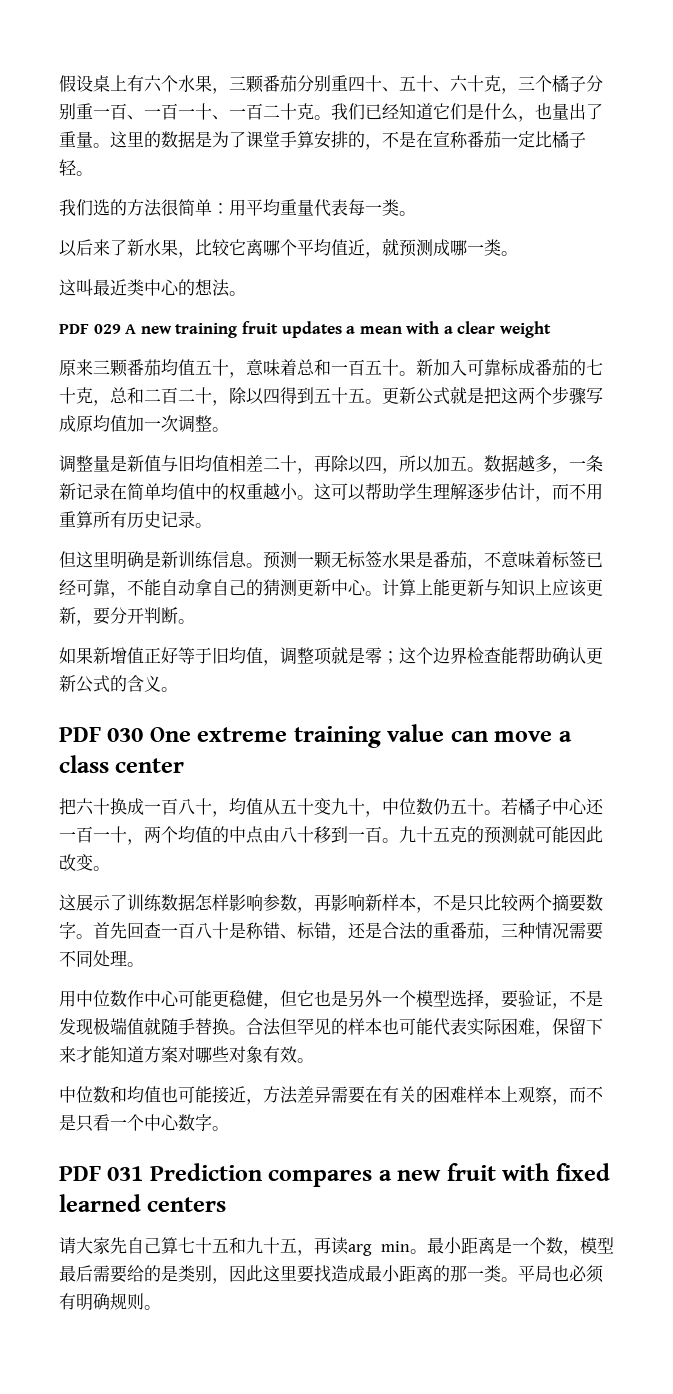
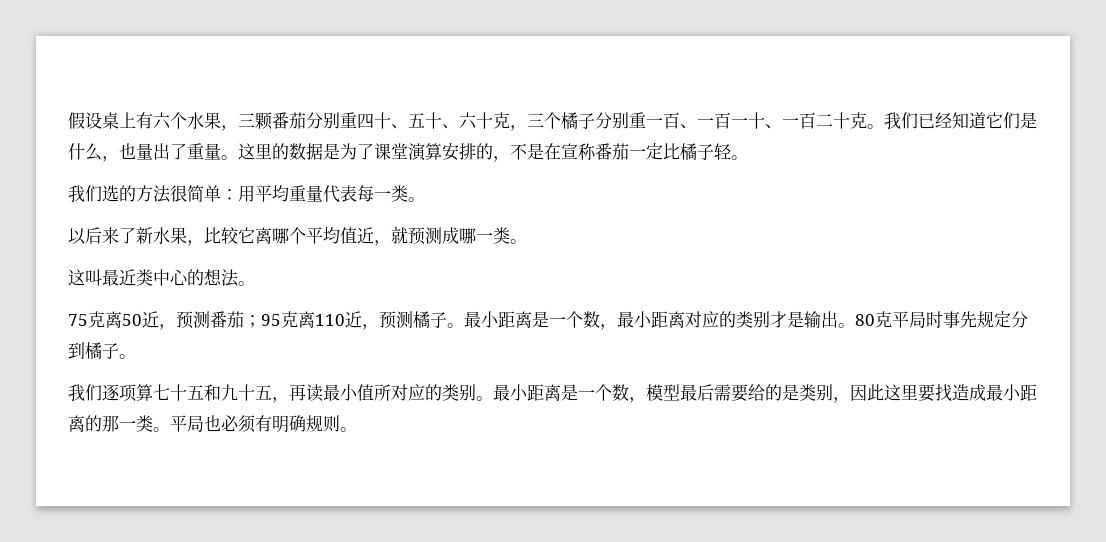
- 这里的数据是为了课堂手算安排的，不是在宣称番茄一定比橘子轻。
+ 这里的数据是为了课堂演算安排的，不是在宣称番茄一定比橘子轻。
- PDF 029 A new training fruit updates a mean with a clear weight
- 原来三颗番茄均值五十，意味着总和一百五十。新加入可靠标成番茄的七十克，总和二百二十，除以四得到五十五。更新公式就是把这两个步骤写成原均值加一次调整。
- 调整量是新值与旧均值相差二十，再除以四，所以加五。数据越多，一条新记录在简单均值中的权重越小。这可以帮助学生理解逐步估计，而不用重算所有历史记录。
- 但这里明确是新训练信息。预测一颗无标签水果是番茄，不意味着标签已经可靠，不能自动拿自己的猜测更新中心。计算上能更新与知识上应该更新，要分开判断。
- 如果新增值正好等于旧均值，调整项就是零；这个边界检查能帮助确认更新公式的含义。
- PDF 030 One extreme training value can move a class center
- 把六十换成一百八十，均值从五十变九十，中位数仍五十。若橘子中心还一百一十，两个均值的中点由八十移到一百。九十五克的预测就可能因此改变。
- 这展示了训练数据怎样影响参数，再影响新样本，不是只比较两个摘要数字。首先回查一百八十是称错、标错，还是合法的重番茄，三种情况需要不同处理。
- 用中位数作中心可能更稳健，但它也是另外一个模型选择，要验证，不是发现极端值就随手替换。合法但罕见的样本也可能代表实际困难，保留下来才能知道方案对哪些对象有效。
- 中位数和均值也可能接近，方法差异需要在有关的困难样本上观察，而不是只看一个中心数字。
- PDF 031 Prediction compares a new fruit with fixed learned centers
- 请大家先自己算七十五和九十五，再读arg min。
+ 75克离50近，预测番茄；95克离110近，预测橘子。最小距离是一个数，最小距离对应的类别才是输出。80克平局时事先规定分到橘子。
+ 我们逐项算七十五和九十五，再读最小值所对应的类别。

